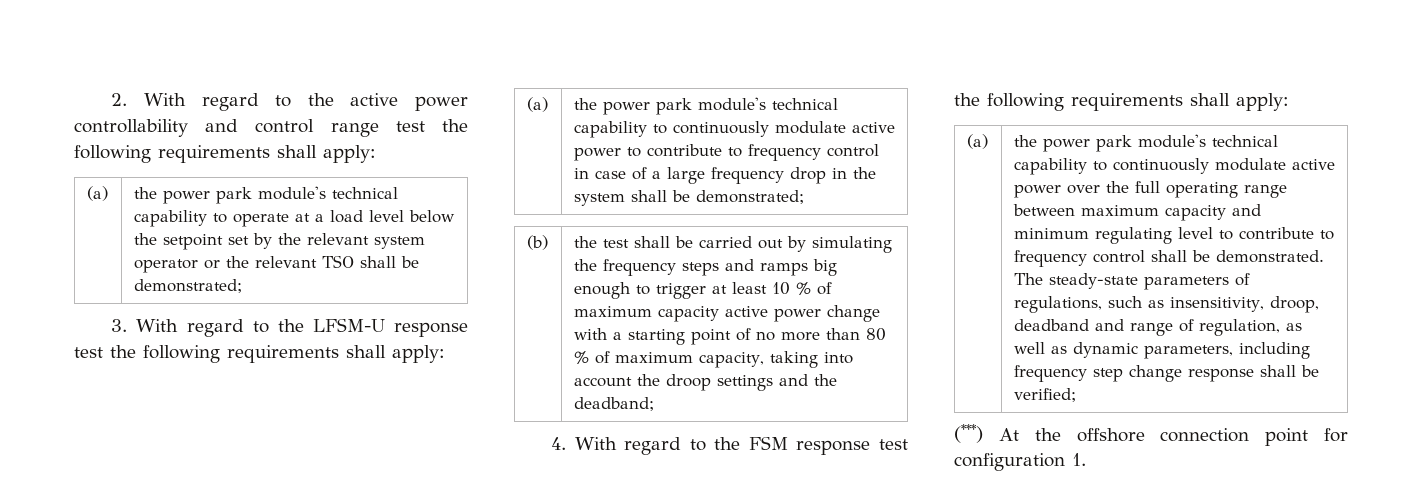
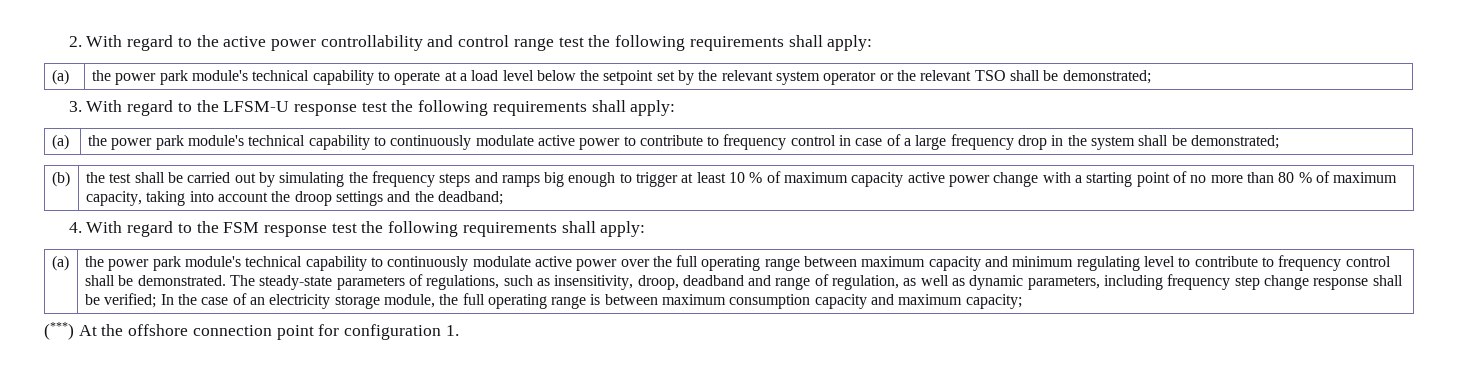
- The steady-state parameters of regulations, such as insensitivity, droop, deadband and range of regulation, as well as dynamic parameters, including frequency step change response shall be verified;
+ The steady-state parameters of regulations, such as insensitivity, droop, deadband and range of regulation, as well as dynamic parameters, including frequency step change response shall be verified; In the case of an electricity storage module, the full operating range is between maximum consumption capacity and maximum capacity;

